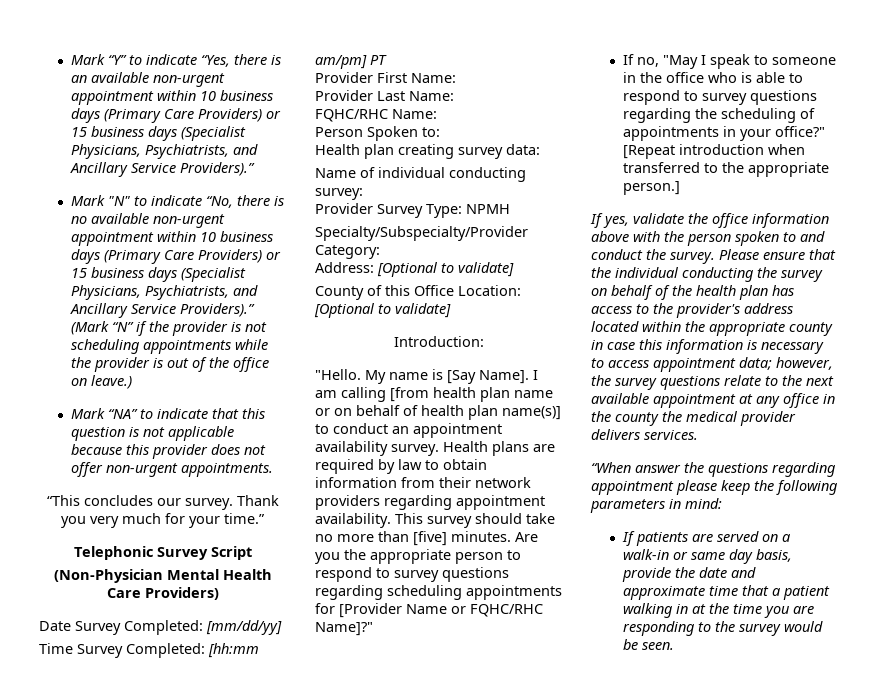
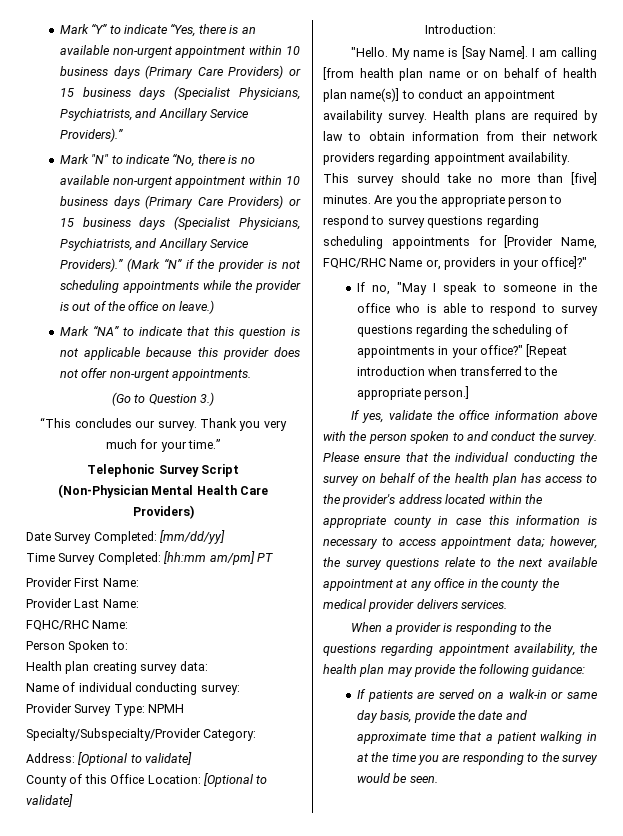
+ (Go to Question 3.)
- Are you the appropriate person to respond to survey questions regarding scheduling appointments for [Provider Name or FQHC/RHC Name]?"
+ Are you the appropriate person to respond to survey questions regarding scheduling appointments for [Provider Name, FQHC/RHC Name or, providers in your office]?"
- “When answer the questions regarding appointment please keep the following parameters in mind:
+ When a provider is responding to the questions regarding appointment availability, the health plan may provide the following guidance:

